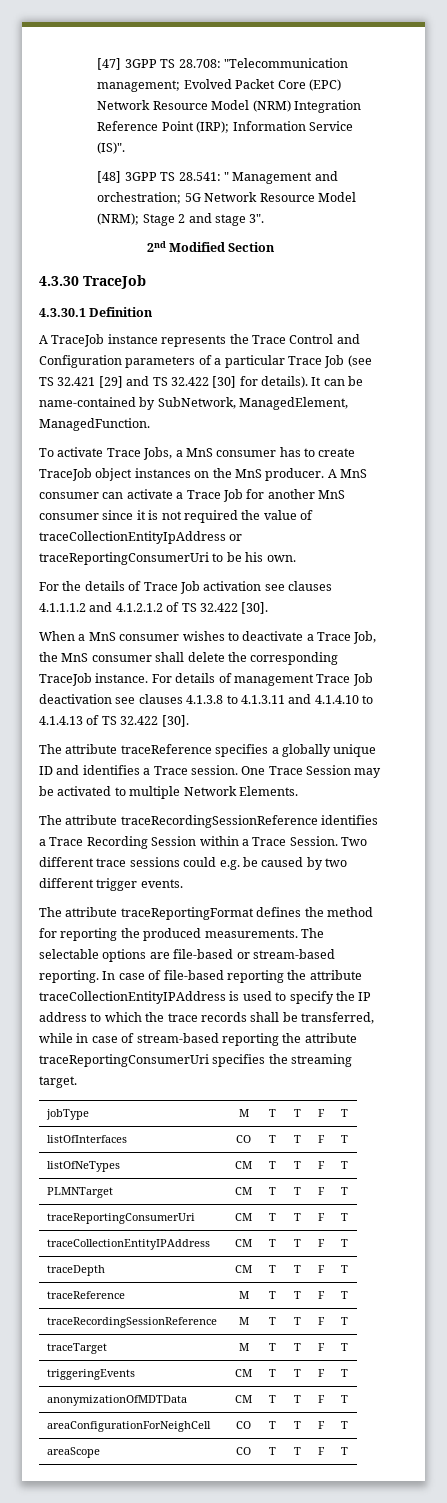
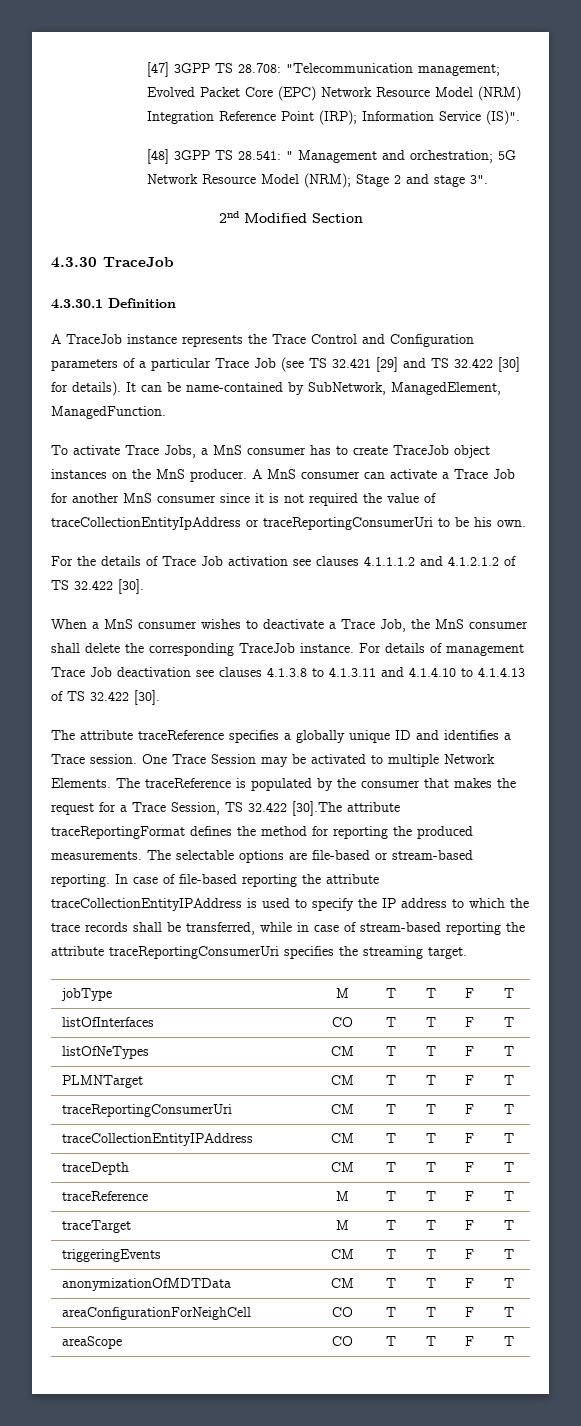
- One Trace Session may be activated to multiple Network Elements.
- The attribute traceRecordingSessionReference identifies a Trace Recording Session within a Trace Session. Two different trace sessions could e.g. be caused by two different trigger events.
- The attribute traceReportingFormat defines the method for reporting the produced measurements.
+ One Trace Session may be activated to multiple Network Elements. The traceReference is populated by the consumer that makes the request for a Trace Session, TS 32.422 [30].The attribute traceReportingFormat defines the method for reporting the produced measurements.
- traceRecordingSessionReference | M | T | T | F | T

